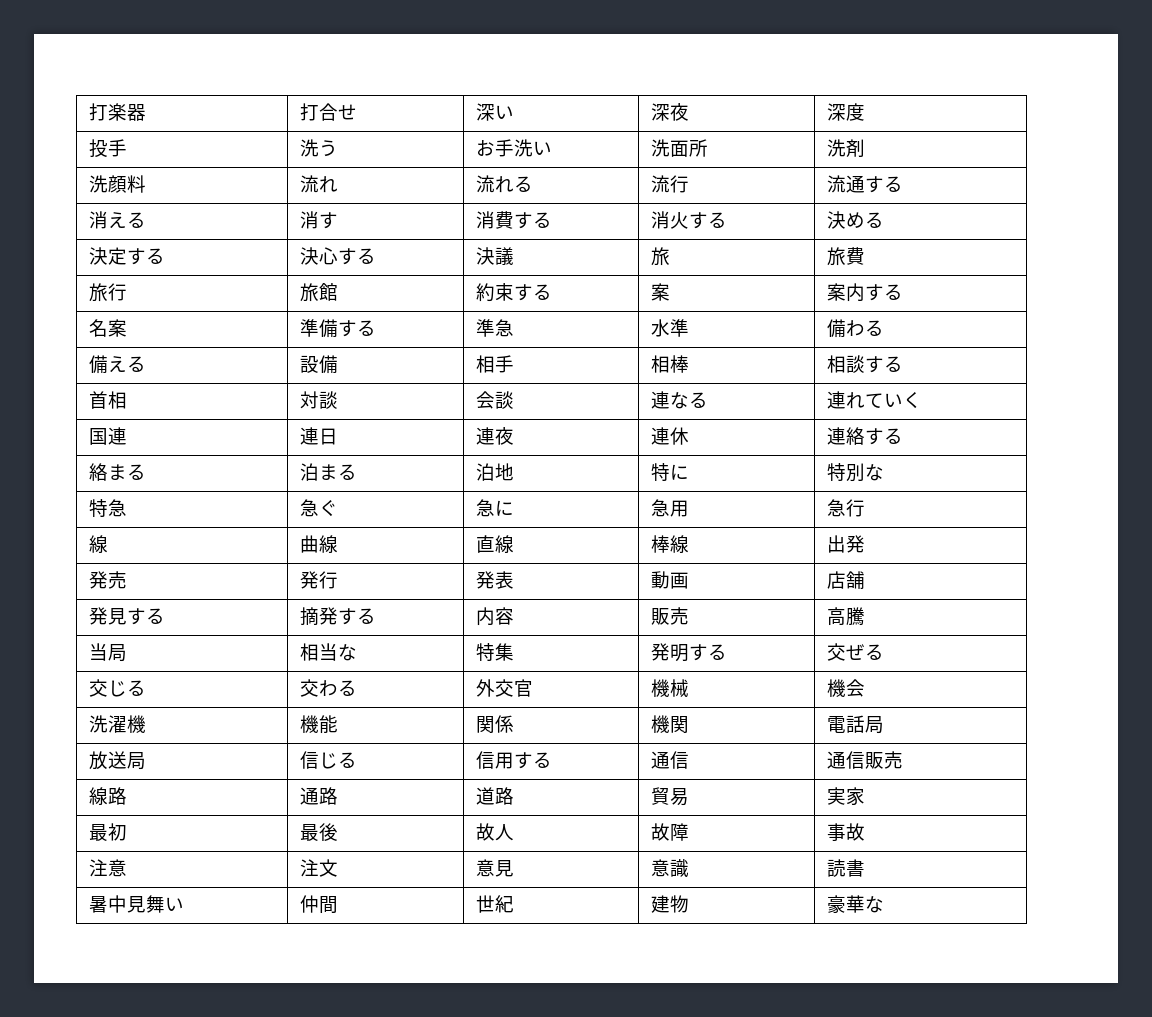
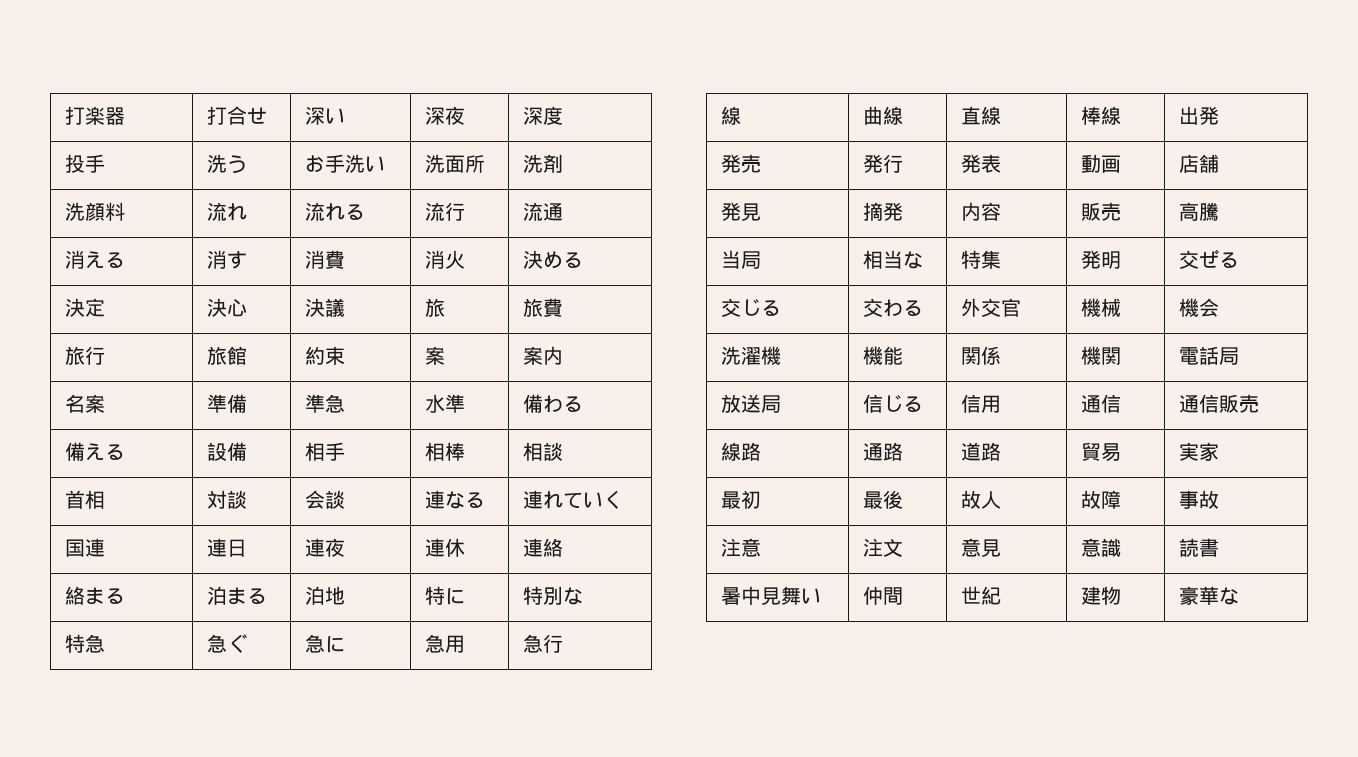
- 洗顔料 | 流れ | 流れる | 流行 | 流通する
+ 洗顔料 | 流れ | 流れる | 流行 | 流通
- 消える | 消す | 消費する | 消火する | 決める
+ 消える | 消す | 消費 | 消火 | 決める
- 決定する | 決心する | 決議 | 旅 | 旅費
+ 決定 | 決心 | 決議 | 旅 | 旅費
- 旅行 | 旅館 | 約束する | 案 | 案内する
+ 旅行 | 旅館 | 約束 | 案 | 案内
- 名案 | 準備する | 準急 | 水準 | 備わる
+ 名案 | 準備 | 準急 | 水準 | 備わる
- 備える | 設備 | 相手 | 相棒 | 相談する
+ 備える | 設備 | 相手 | 相棒 | 相談
- 国連 | 連日 | 連夜 | 連休 | 連絡する
+ 国連 | 連日 | 連夜 | 連休 | 連絡
- 発見する | 摘発する | 内容 | 販売 | 高騰
+ 発見 | 摘発 | 内容 | 販売 | 高騰
- 当局 | 相当な | 特集 | 発明する | 交ぜる
+ 当局 | 相当な | 特集 | 発明 | 交ぜる
- 放送局 | 信じる | 信用する | 通信 | 通信販売
+ 放送局 | 信じる | 信用 | 通信 | 通信販売

